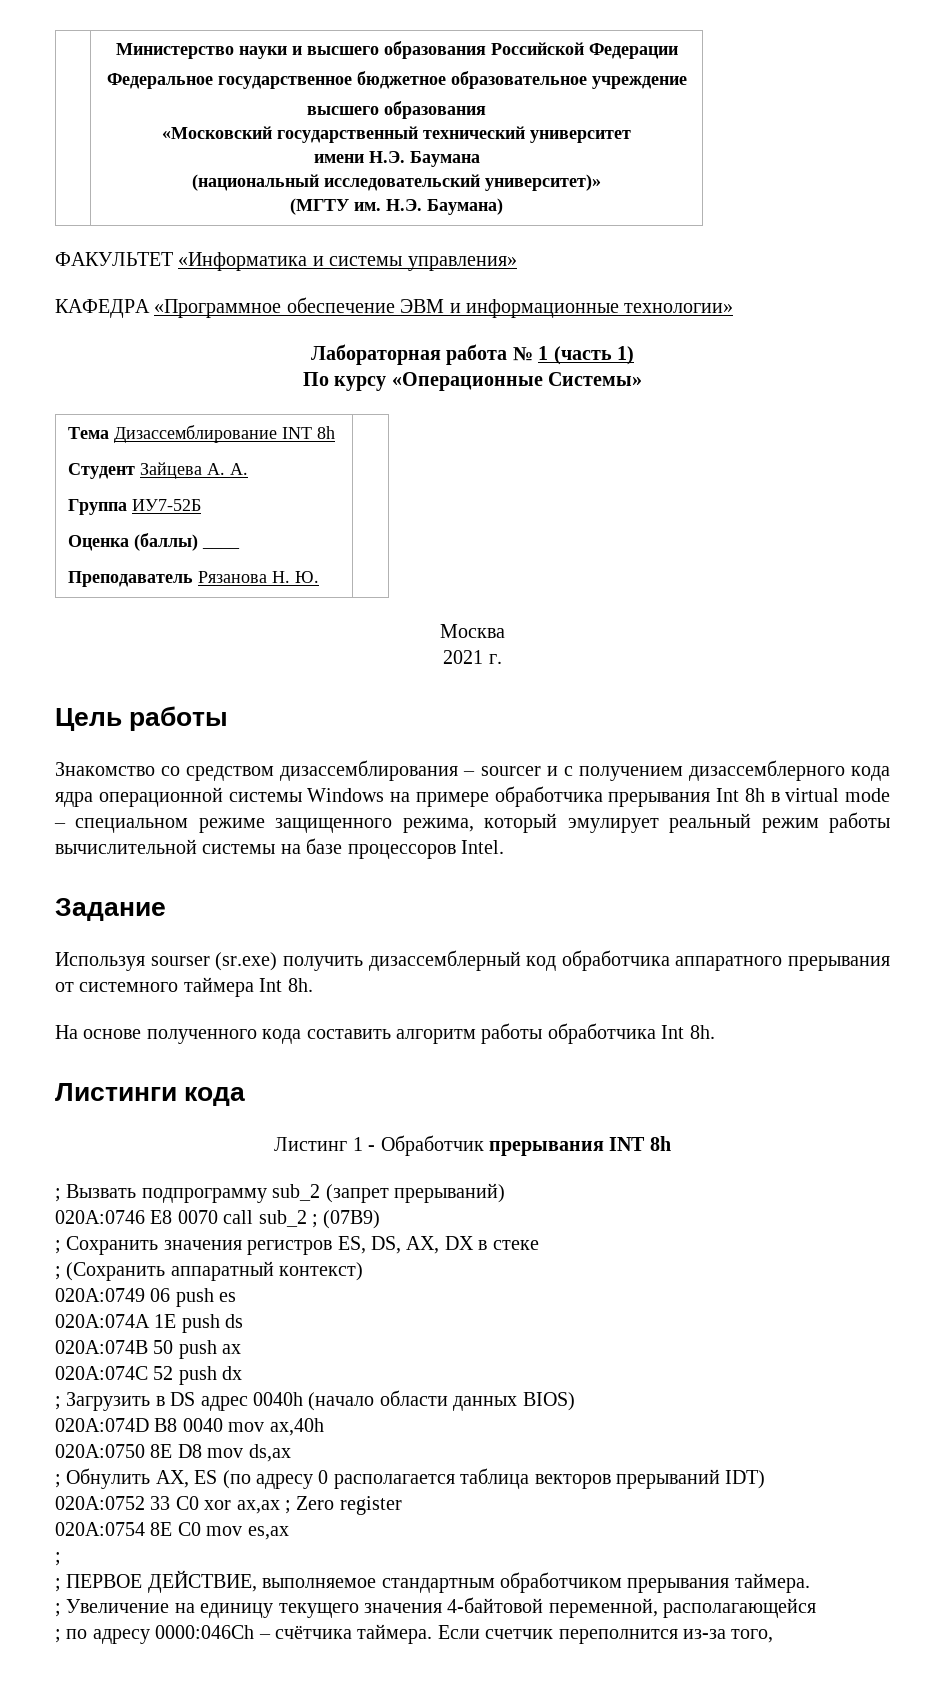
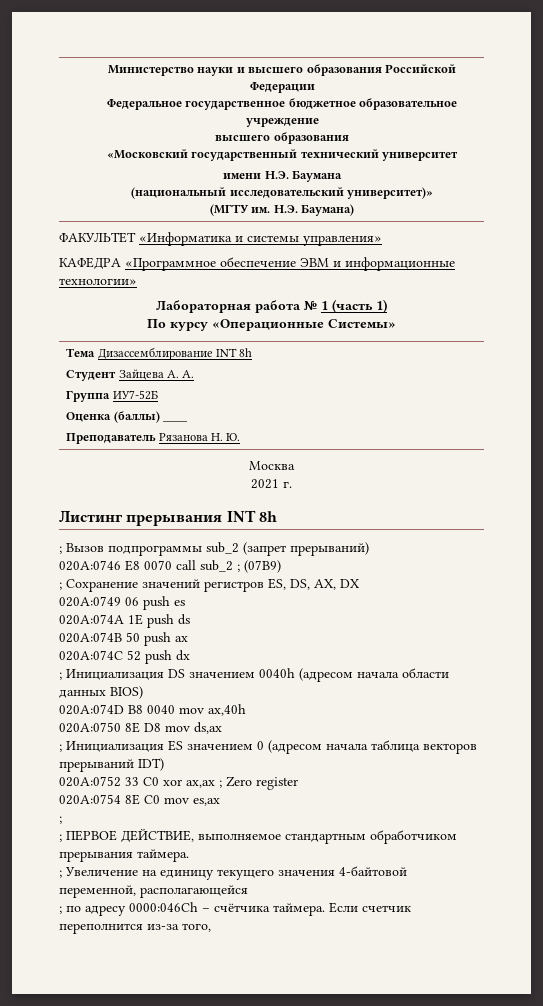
- Цель работы
- Знакомство со средством дизассемблирования – sourcer и с получением дизассемблерного кода ядра операционной системы Windows на примере обработчика прерывания Int 8h в virtual mode – специальном режиме защищенного режима, который эмулирует реальный режим работы вычислительной системы на базе процессоров Intel.
- Задание
- Используя sourser (sr.exe) получить дизассемблерный код обработчика аппаратного прерывания от системного таймера Int 8h.
- На основе полученного кода составить алгоритм работы обработчика Int 8h.
- Листинги кода
- Листинг 1 - Обработчик прерывания INT 8h
+ Листинг прерывания INT 8h
- ; Вызвать подпрограмму sub_2 (запрет прерываний)
+ ; Вызов подпрограммы sub_2 (запрет прерываний)
- ; Сохранить значения регистров ES, DS, AX, DX в стеке
- ; (Сохранить аппаратный контекст)
+ ; Сохранение значений регистров ES, DS, AX, DX
- ; Загрузить в DS адрес 0040h (начало области данных BIOS)
+ ; Инициализация DS значением 0040h (адресом начала области данных BIOS)
- ; Обнулить AX, ES (по адресу 0 располагается таблица векторов прерываний IDT)
+ ; Инициализация ES значением 0 (адресом начала таблица векторов прерываний IDT)

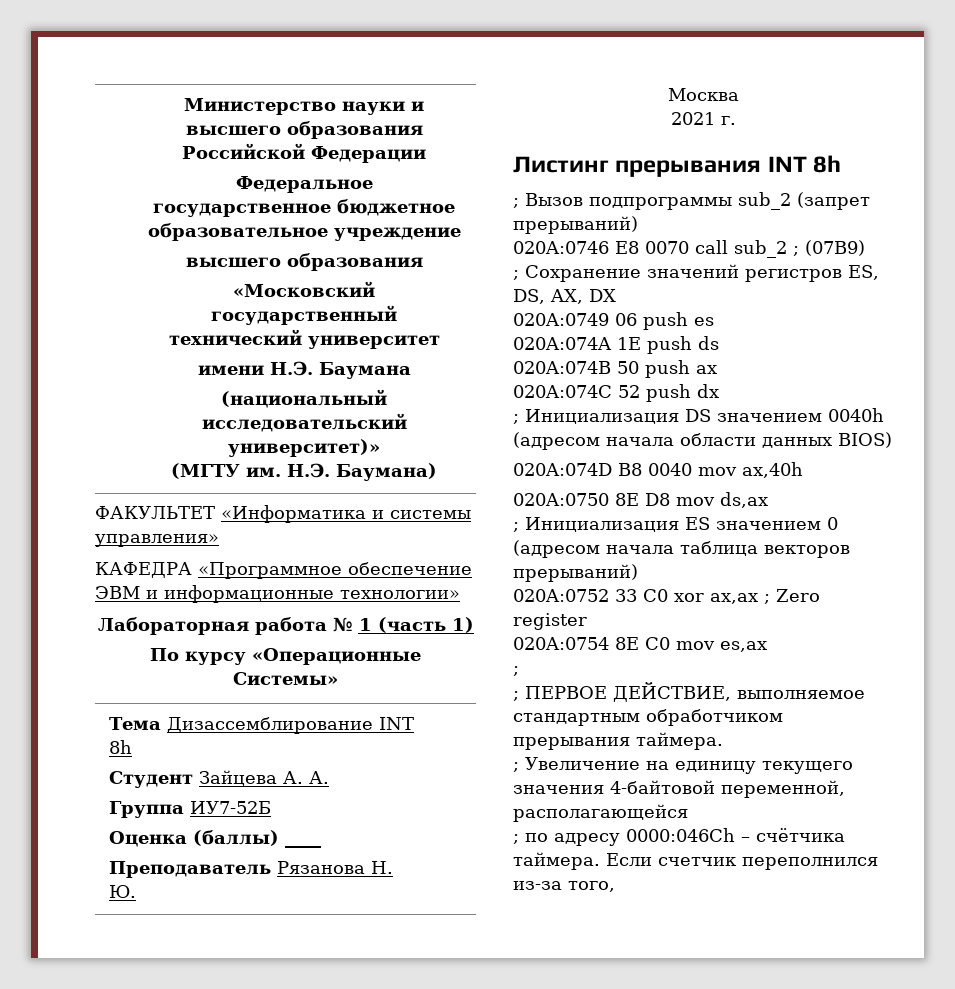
- ; Инициализация ES значением 0 (адресом начала таблица векторов прерываний IDT)
+ ; Инициализация ES значением 0 (адресом начала таблица векторов прерываний)
- Если счетчик переполнится из-за того,
+ Если счетчик переполнился из-за того,

